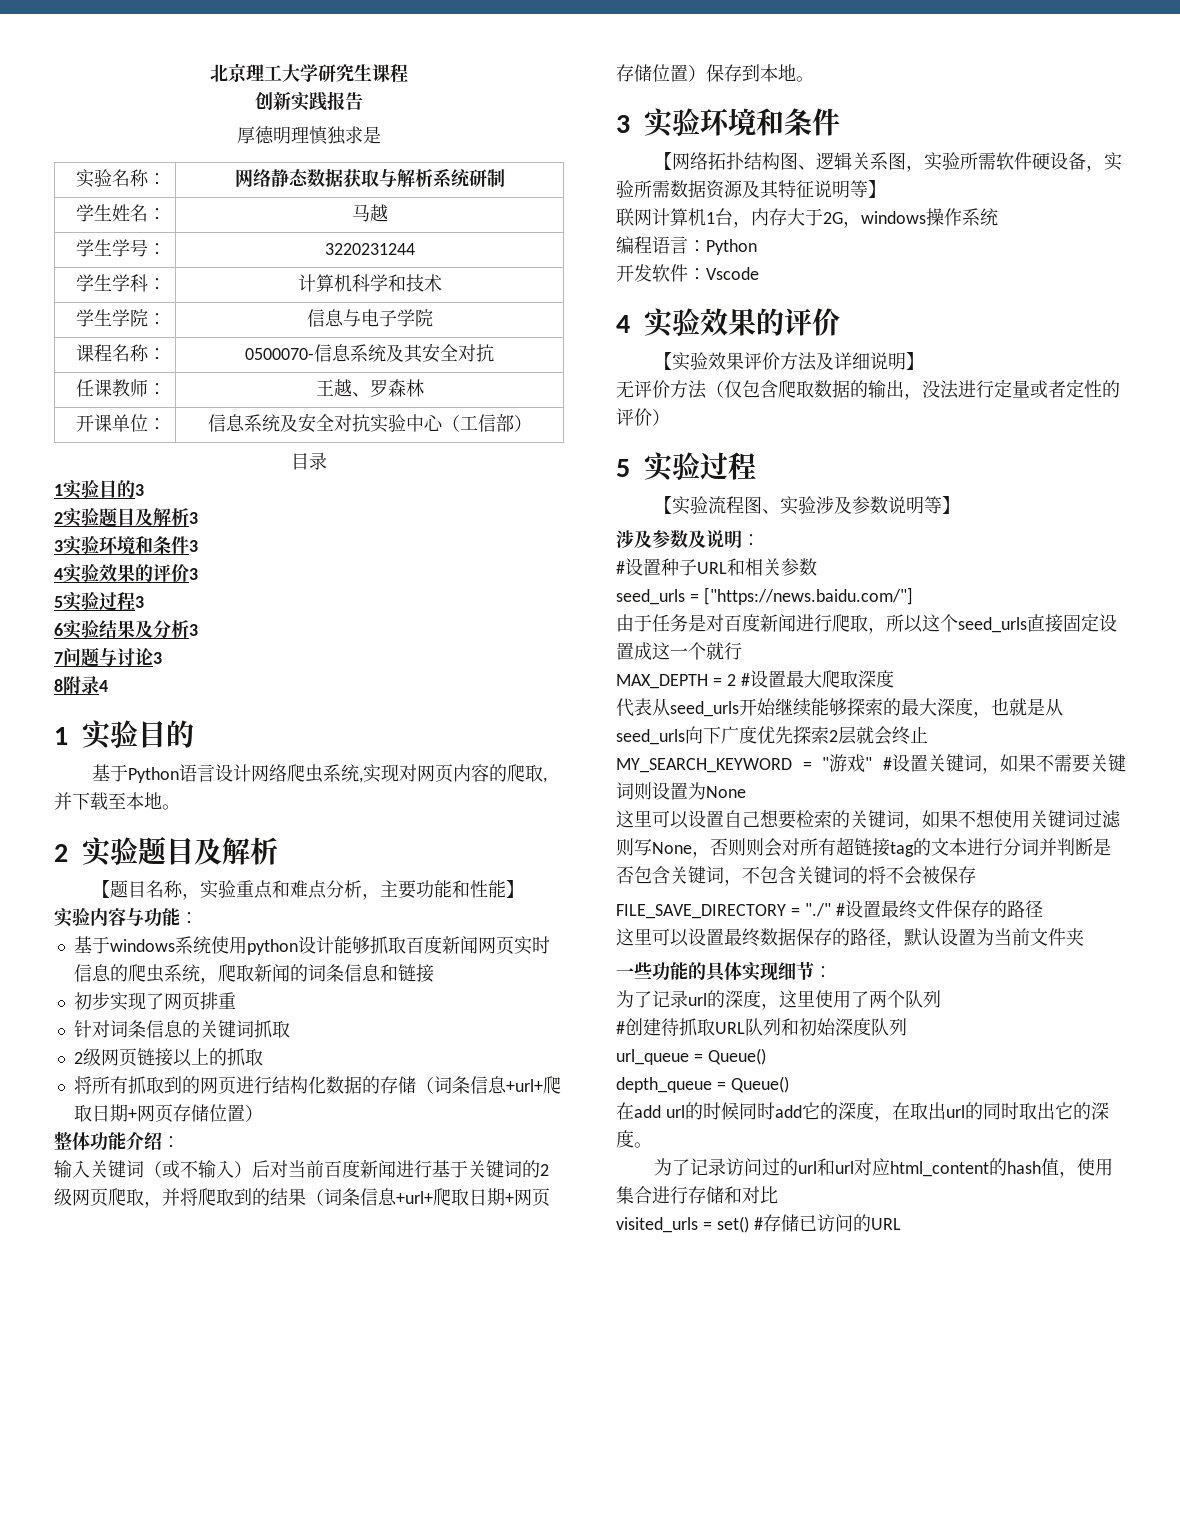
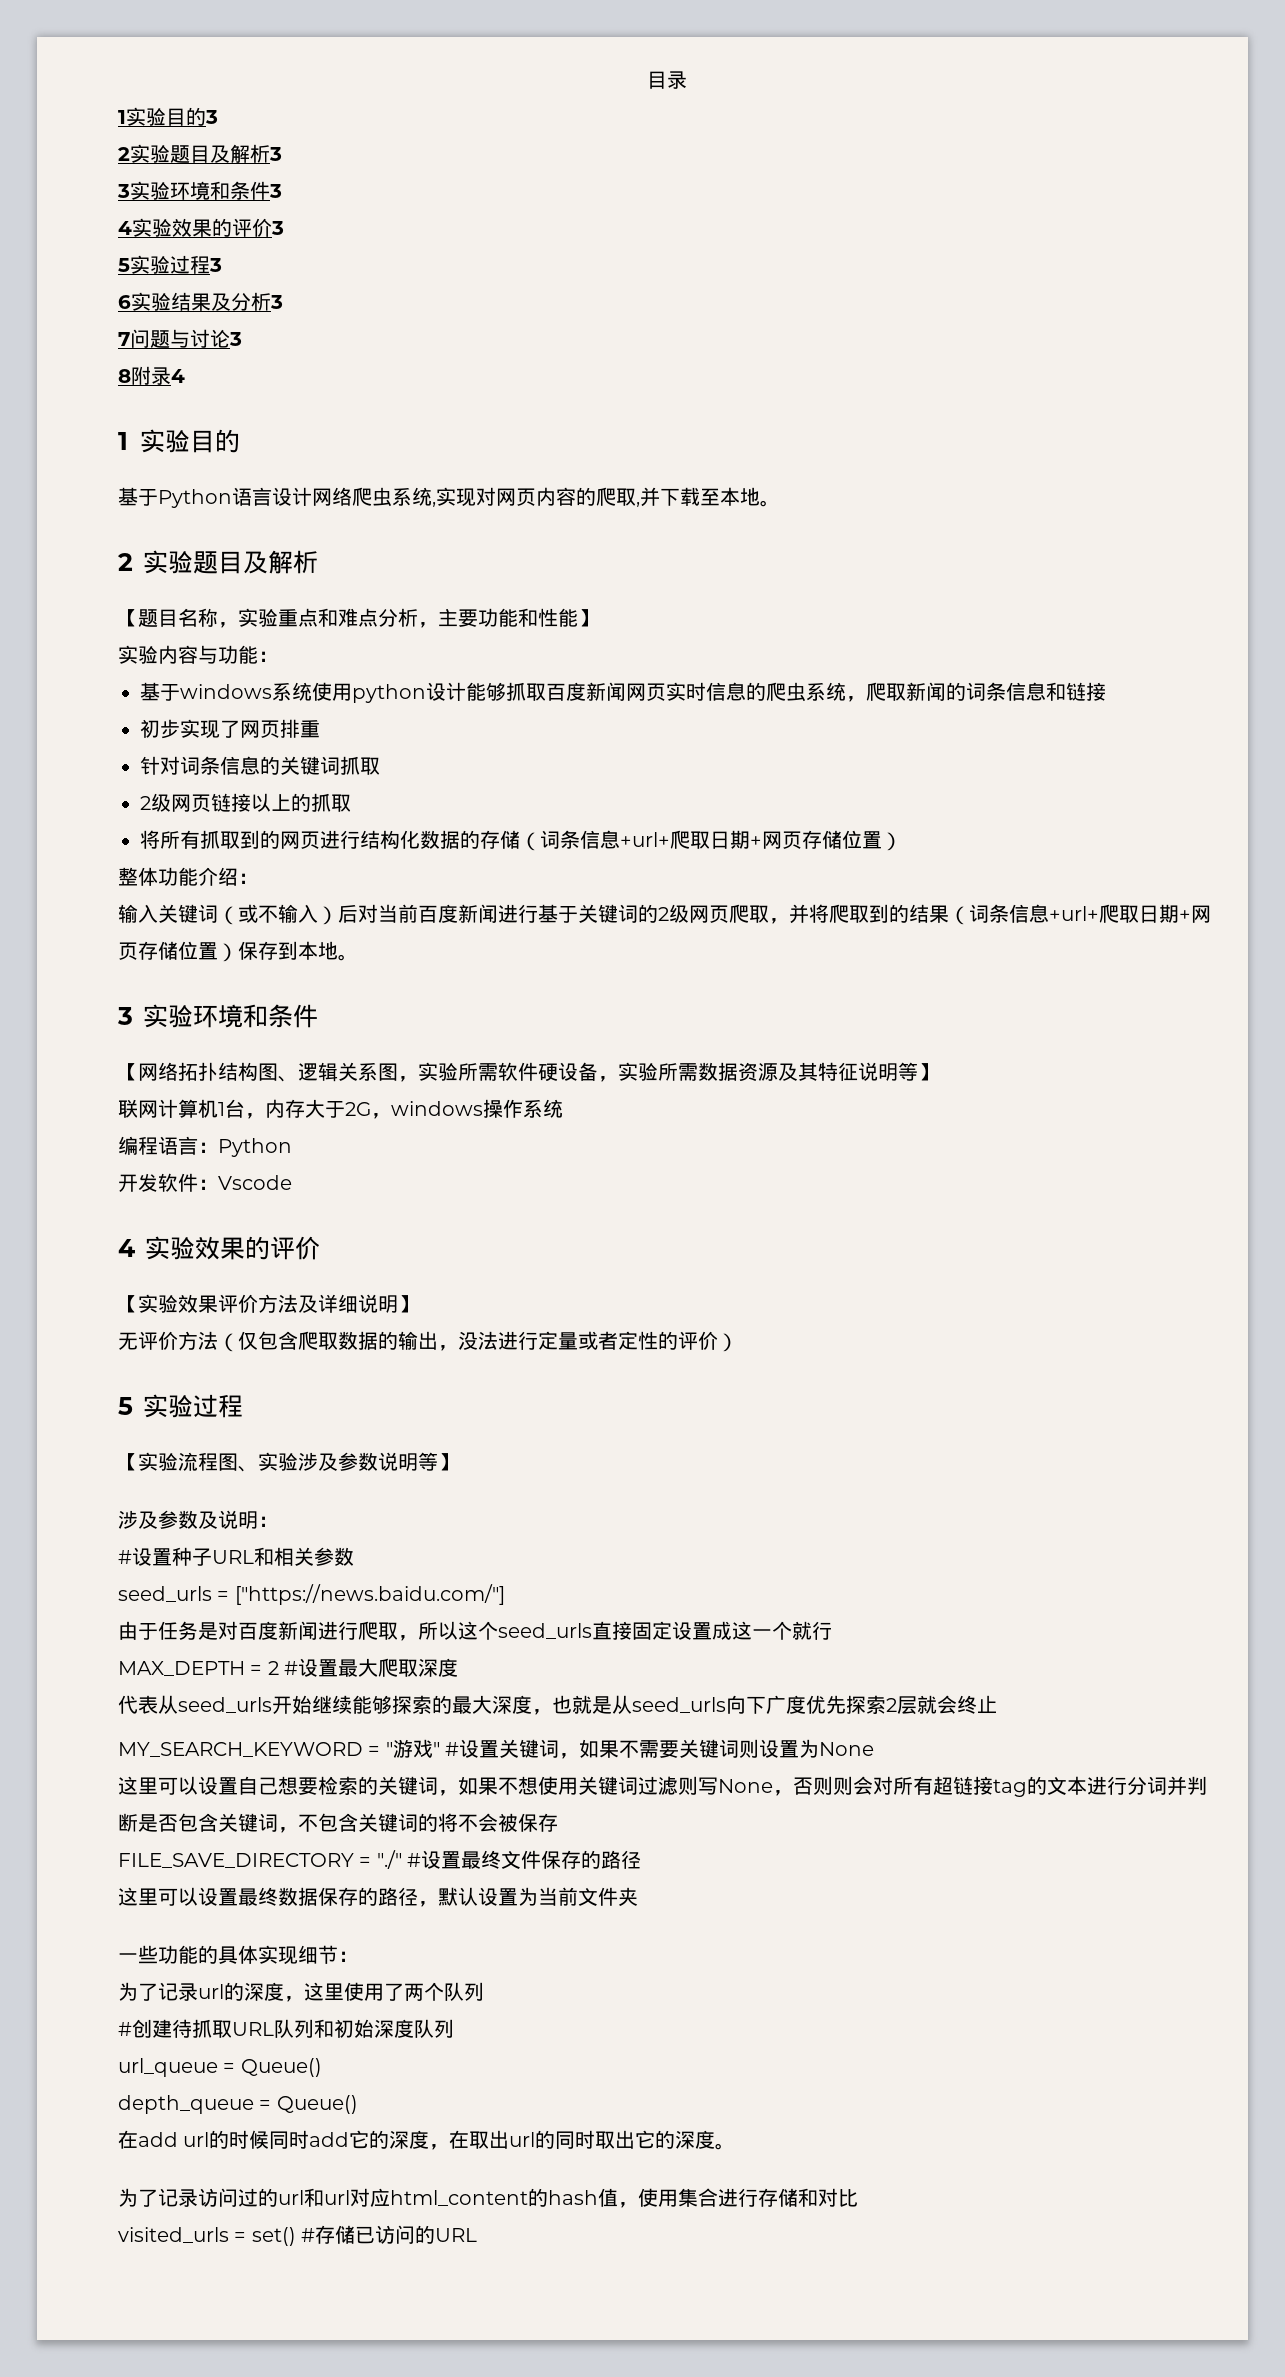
- 北京理工大学研究生课程
- 创新实践报告
- 厚德明理慎独求是
- 实验名称： | 网络静态数据获取与解析系统研制
- 学生姓名： | 马越
- 学生学号： | 3220231244
- 学生学科： | 计算机科学和技术
- 学生学院： | 信息与电子学院
- 课程名称： | 0500070-信息系统及其安全对抗
- 任课教师： | 王越、罗森林
- 开课单位： | 信息系统及安全对抗实验中心（工信部）

